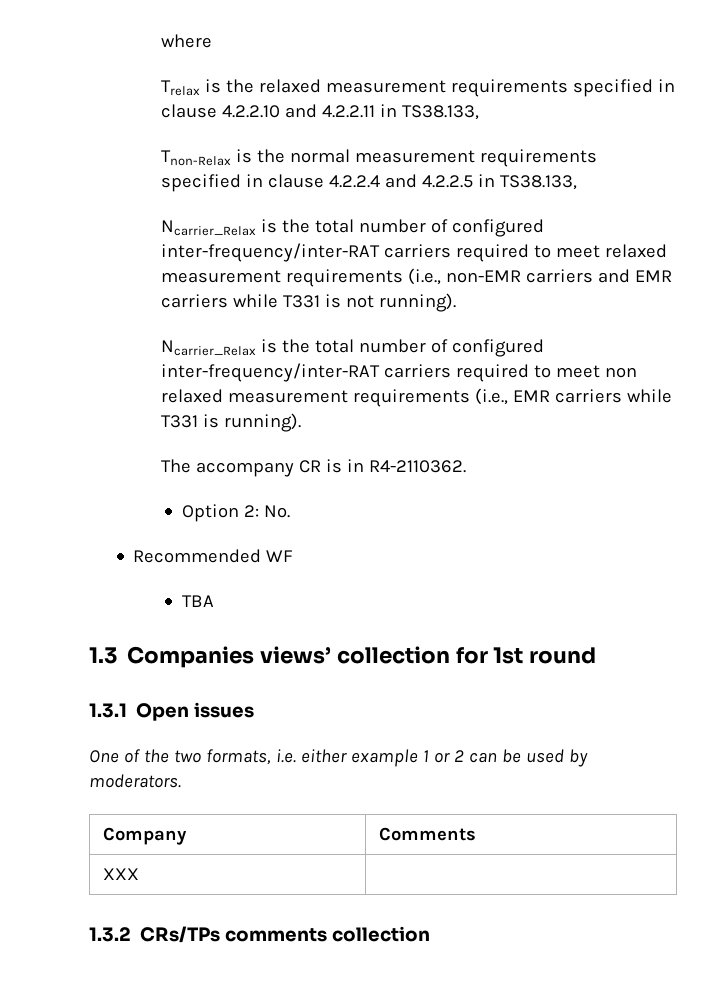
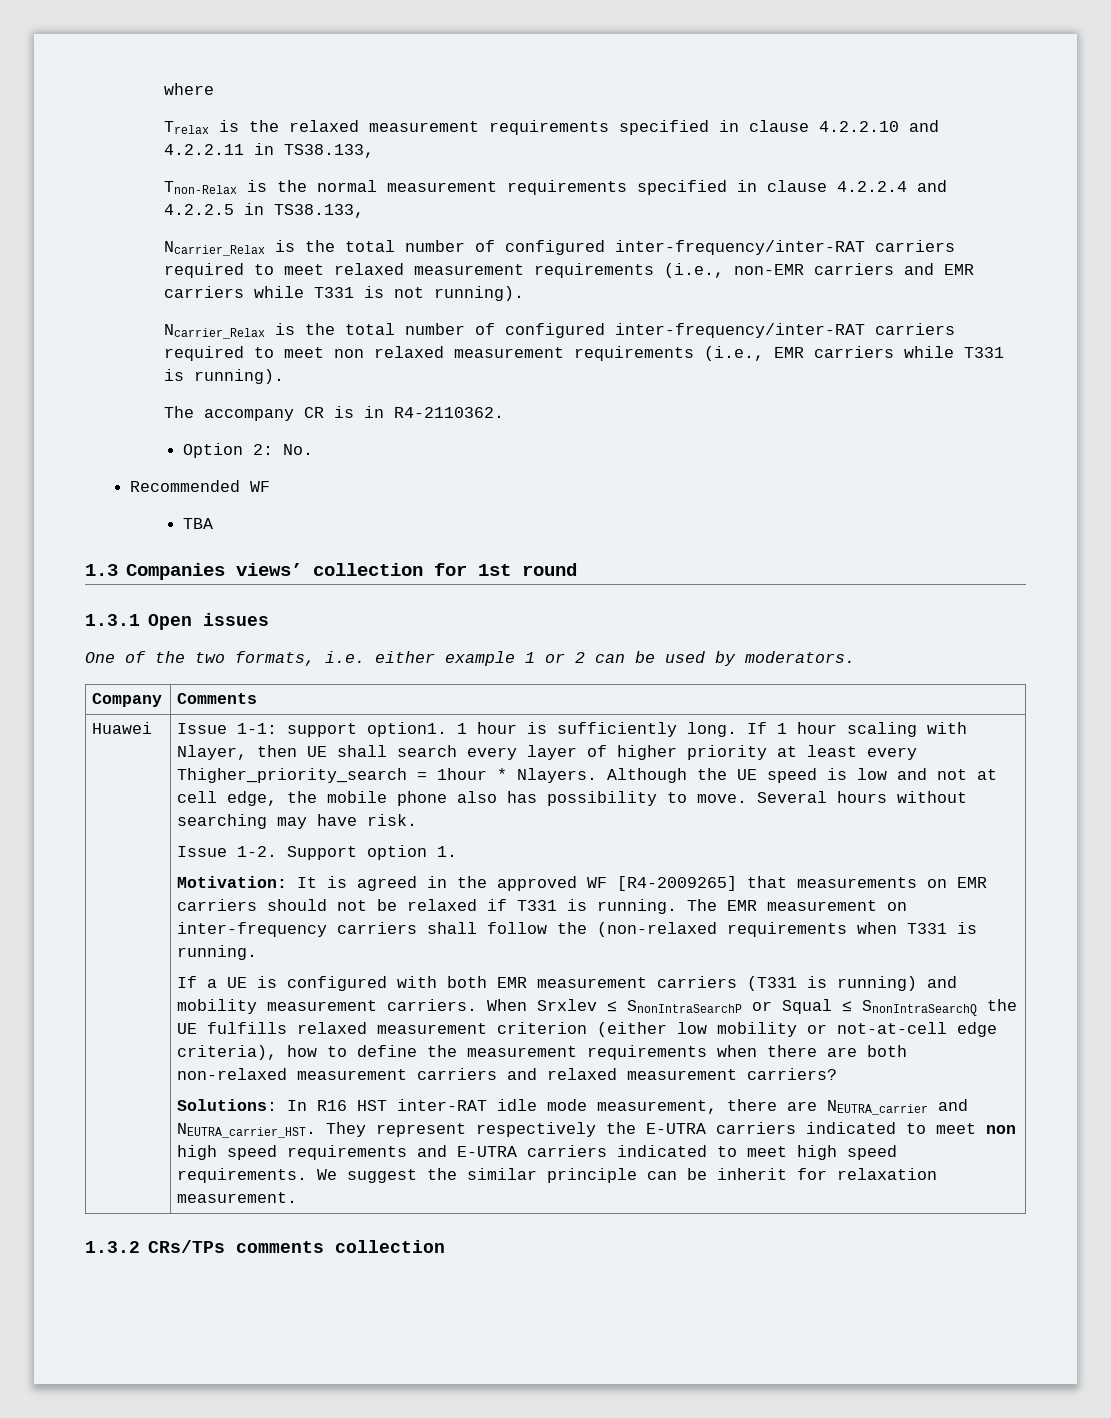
- XXX
+ Huawei | Issue 1-1: support option1. 1 hour is sufficiently long. If 1 hour scaling with Nlayer, then UE shall search every layer of higher priority at least every Thigher_priority_search = 1hour * Nlayers. Although the UE speed is low and not at cell edge, the mobile phone also has possibility to move. Several hours without searching may have risk.
+ Issue 1-2. Support option 1.
+ Motivation: It is agreed in the approved WF [R4-2009265] that measurements on EMR carriers should not be relaxed if T331 is running. The EMR measurement on inter-frequency carriers shall follow the (non-relaxed requirements when T331 is running.
+ If a UE is configured with both EMR measurement carriers (T331 is running) and mobility measurement carriers. When Srxlev ≤ SnonIntraSearchP or Squal ≤ SnonIntraSearchQ the UE fulfills relaxed measurement criterion (either low mobility or not-at-cell edge criteria), how to define the measurement requirements when there are both non-relaxed measurement carriers and relaxed measurement carriers?
+ Solutions: In R16 HST inter-RAT idle mode measurement, there are NEUTRA_carrier and NEUTRA_carrier_HST. They represent respectively the E-UTRA carriers indicated to meet non high speed requirements and E-UTRA carriers indicated to meet high speed requirements. We suggest the similar principle can be inherit for relaxation measurement.

